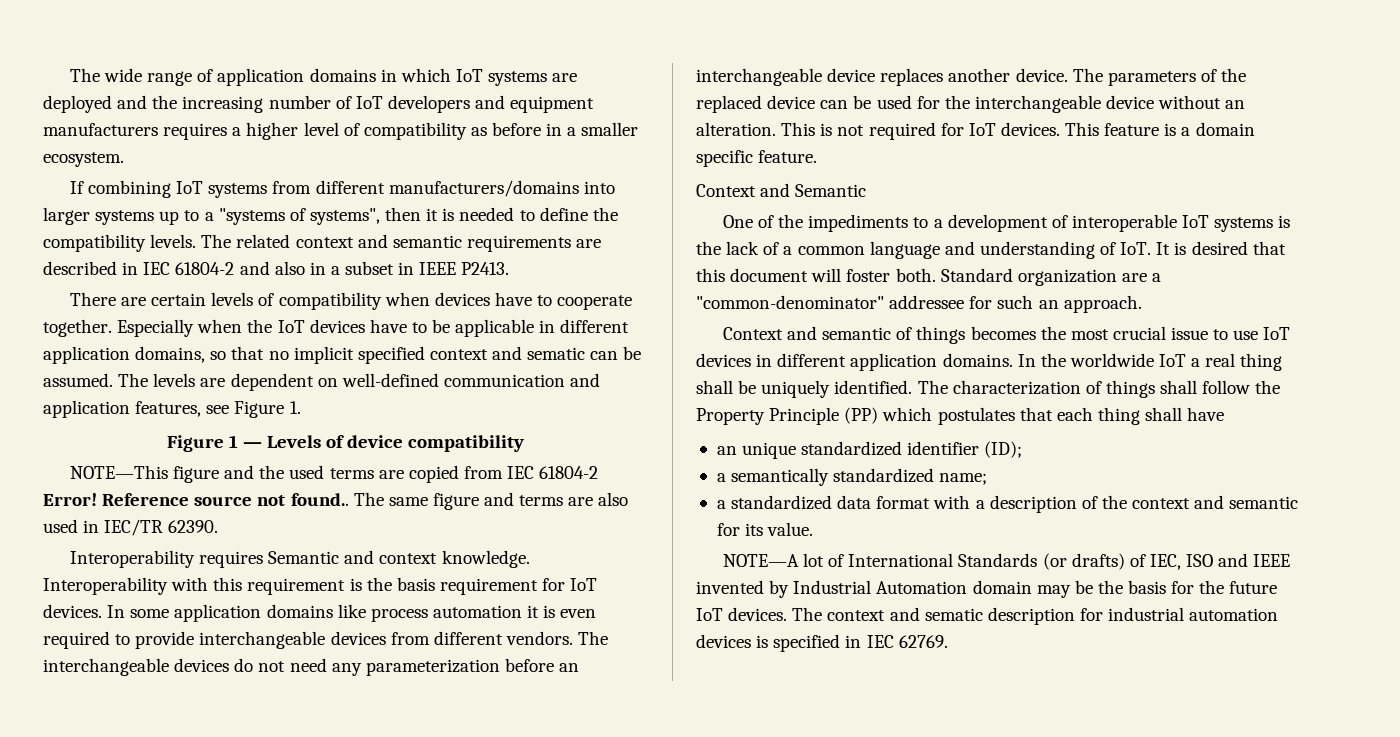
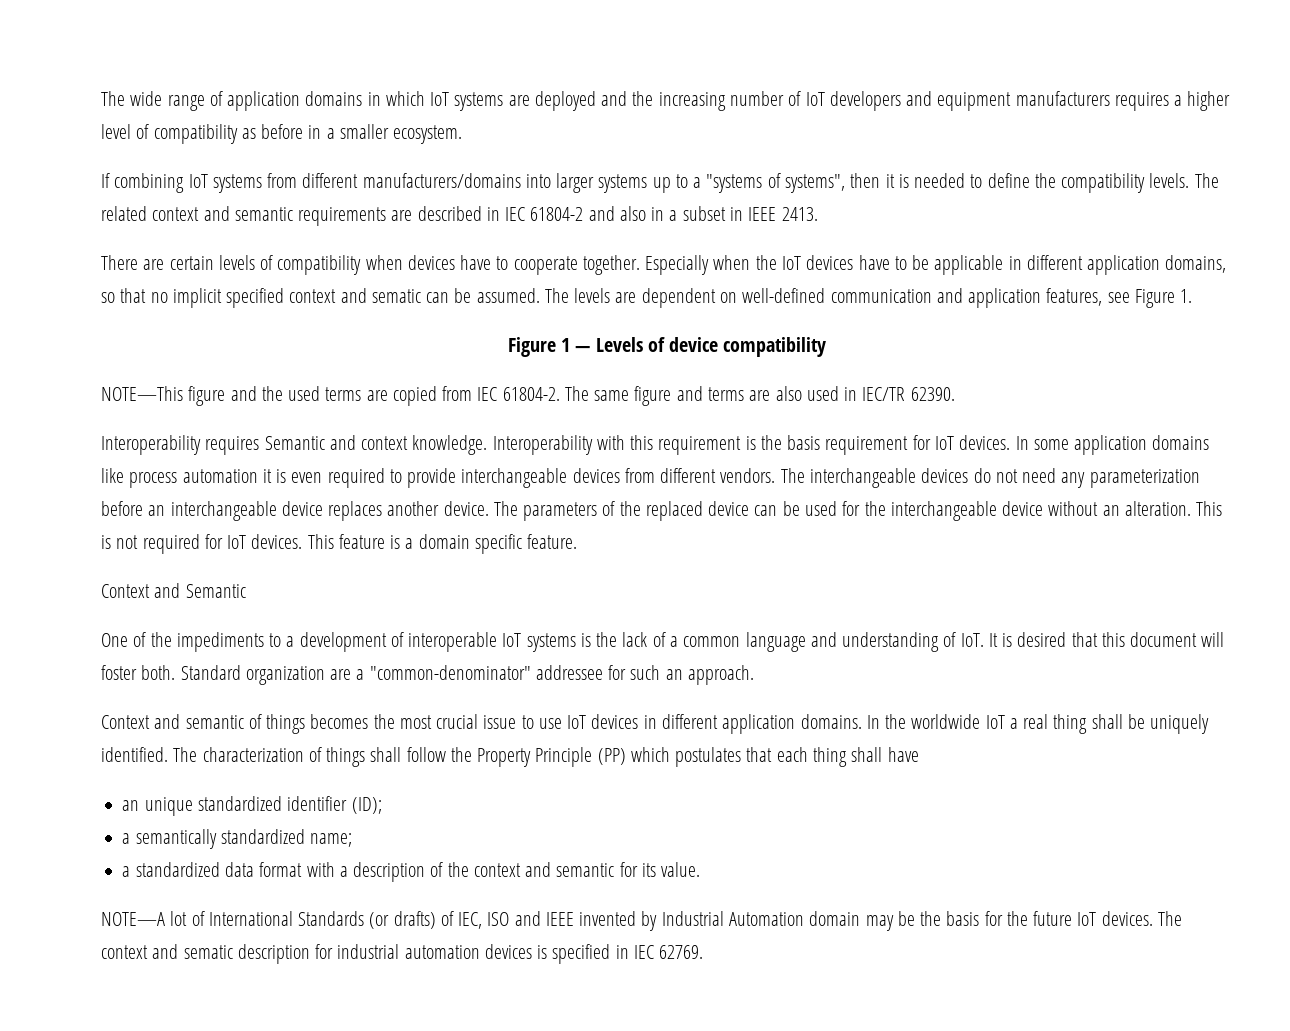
- The related context and semantic requirements are described in IEC 61804-2 and also in a subset in IEEE P2413.
+ The related context and semantic requirements are described in IEC 61804-2 and also in a subset in IEEE 2413.
- NOTE—This figure and the used terms are copied from IEC 61804-2 Error! Reference source not found..
+ NOTE—This figure and the used terms are copied from IEC 61804-2.

